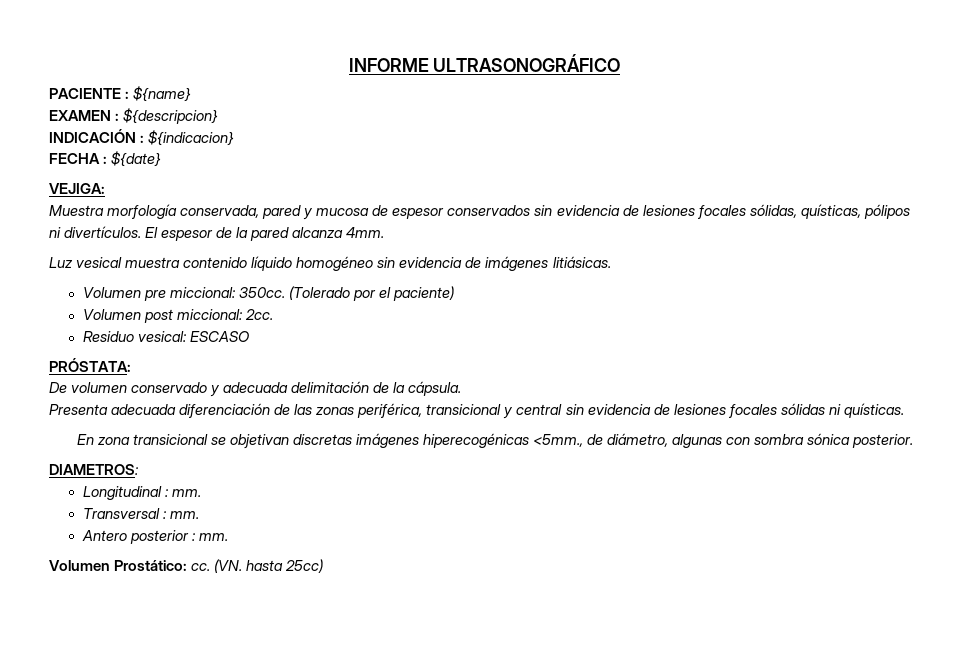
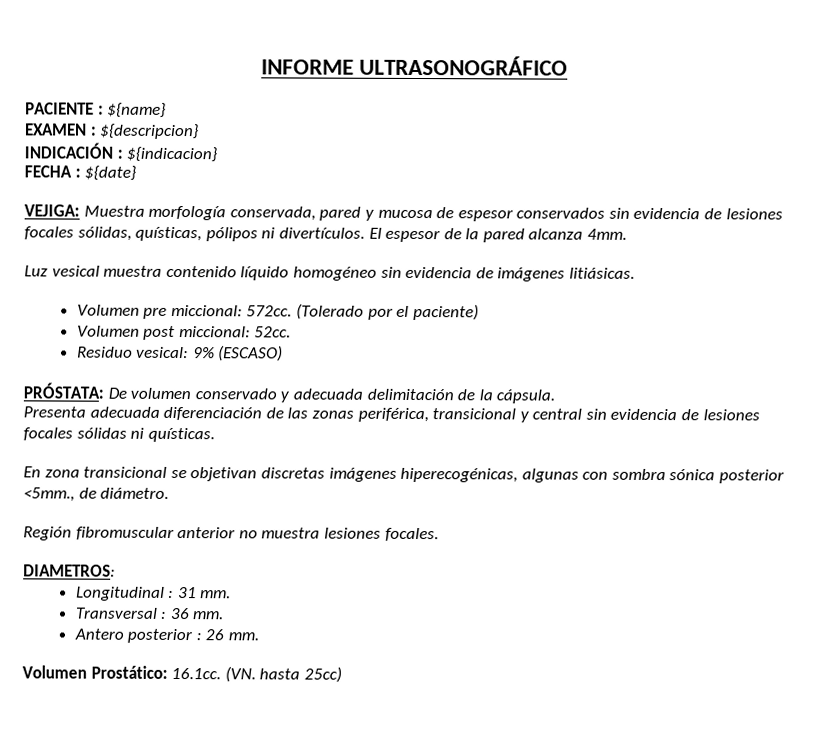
- VEJIGA:
- Muestra morfología conservada, pared y mucosa de espesor conservados sin evidencia de lesiones focales sólidas, quísticas, pólipos ni divertículos.
+ VEJIGA: Muestra morfología conservada, pared y mucosa de espesor conservados sin evidencia de lesiones focales sólidas, quísticas, pólipos ni divertículos.
- Volumen pre miccional: 350cc.
+ Volumen pre miccional: 572cc.
- Volumen post miccional: 2cc.
+ Volumen post miccional: 52cc.
- Residuo vesical: ESCASO
+ Residuo vesical: 9% (ESCASO)
- PRÓSTATA:
- De volumen conservado y adecuada delimitación de la cápsula.
+ PRÓSTATA: De volumen conservado y adecuada delimitación de la cápsula.
- En zona transicional se objetivan discretas imágenes hiperecogénicas <5mm., de diámetro, algunas con sombra sónica posterior.
+ En zona transicional se objetivan discretas imágenes hiperecogénicas, algunas con sombra sónica posterior <5mm., de diámetro.
+ Región fibromuscular anterior no muestra lesiones focales.
- Longitudinal : mm.
+ Longitudinal : 31 mm.
- Transversal : mm.
+ Transversal : 36 mm.
- Antero posterior : mm.
+ Antero posterior : 26 mm.
- Volumen Prostático: cc. (VN. hasta 25cc)
+ Volumen Prostático: 16.1cc. (VN. hasta 25cc)

